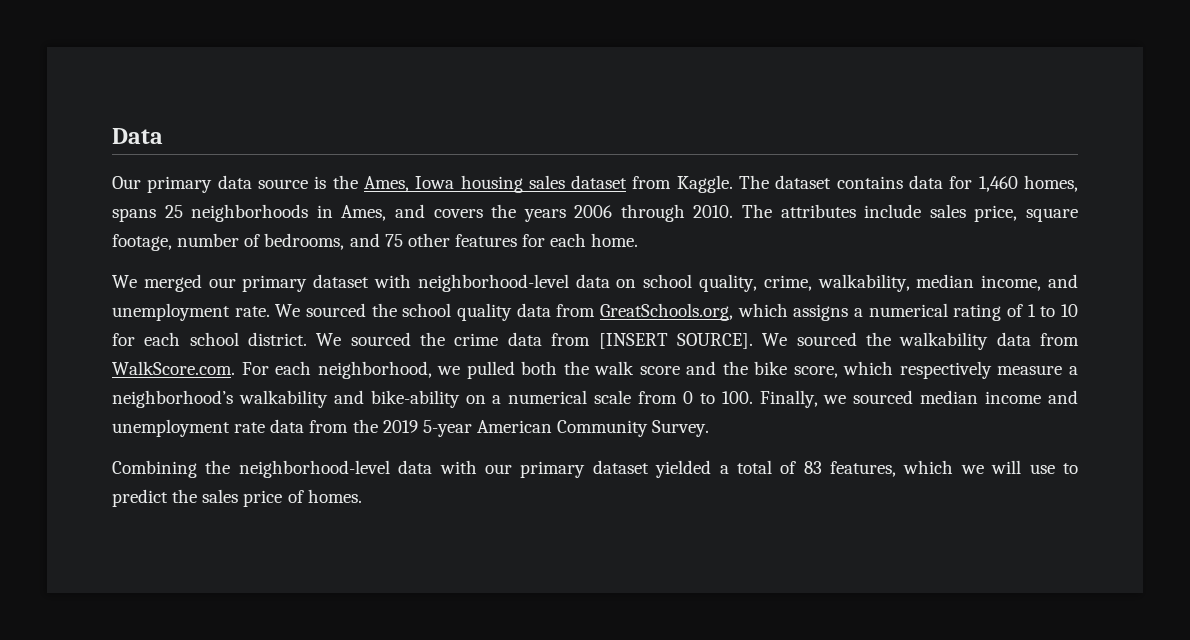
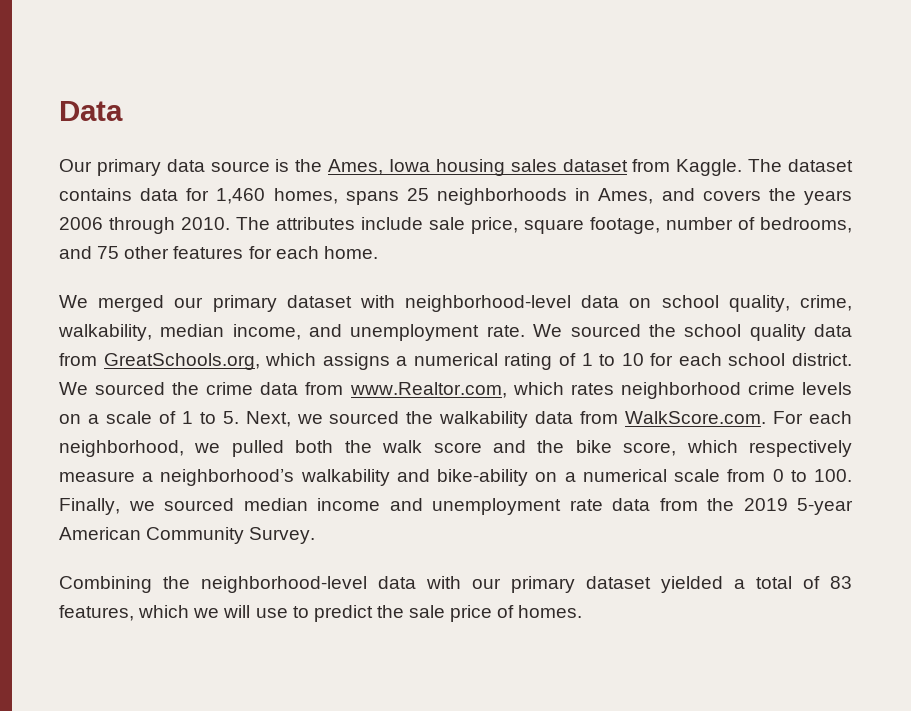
- The attributes include sales price, square footage, number of bedrooms, and 75 other features for each home.
+ The attributes include sale price, square footage, number of bedrooms, and 75 other features for each home.
- We sourced the crime data from [INSERT SOURCE]. We sourced the walkability data from WalkScore.com. For each neighborhood, we pulled both the walk score and the bike score, which respectively measure a neighborhood’s walkability and bike-ability on a numerical scale from 0 to 100. Finally, we sourced median income and unemployment rate data from the 2019 5-year American Community Survey.
+ We sourced the crime data from www.Realtor.com, which rates neighborhood crime levels on a scale of 1 to 5. Next, we sourced the walkability data from WalkScore.com. For each neighborhood, we pulled both the walk score and the bike score, which respectively measure a neighborhood’s walkability and bike-ability on a numerical scale from 0 to 100. Finally, we sourced median income and unemployment rate data from the 2019 5-year American Community Survey.
- Combining the neighborhood-level data with our primary dataset yielded a total of 83 features, which we will use to predict the sales price of homes.
+ Combining the neighborhood-level data with our primary dataset yielded a total of 83 features, which we will use to predict the sale price of homes.

